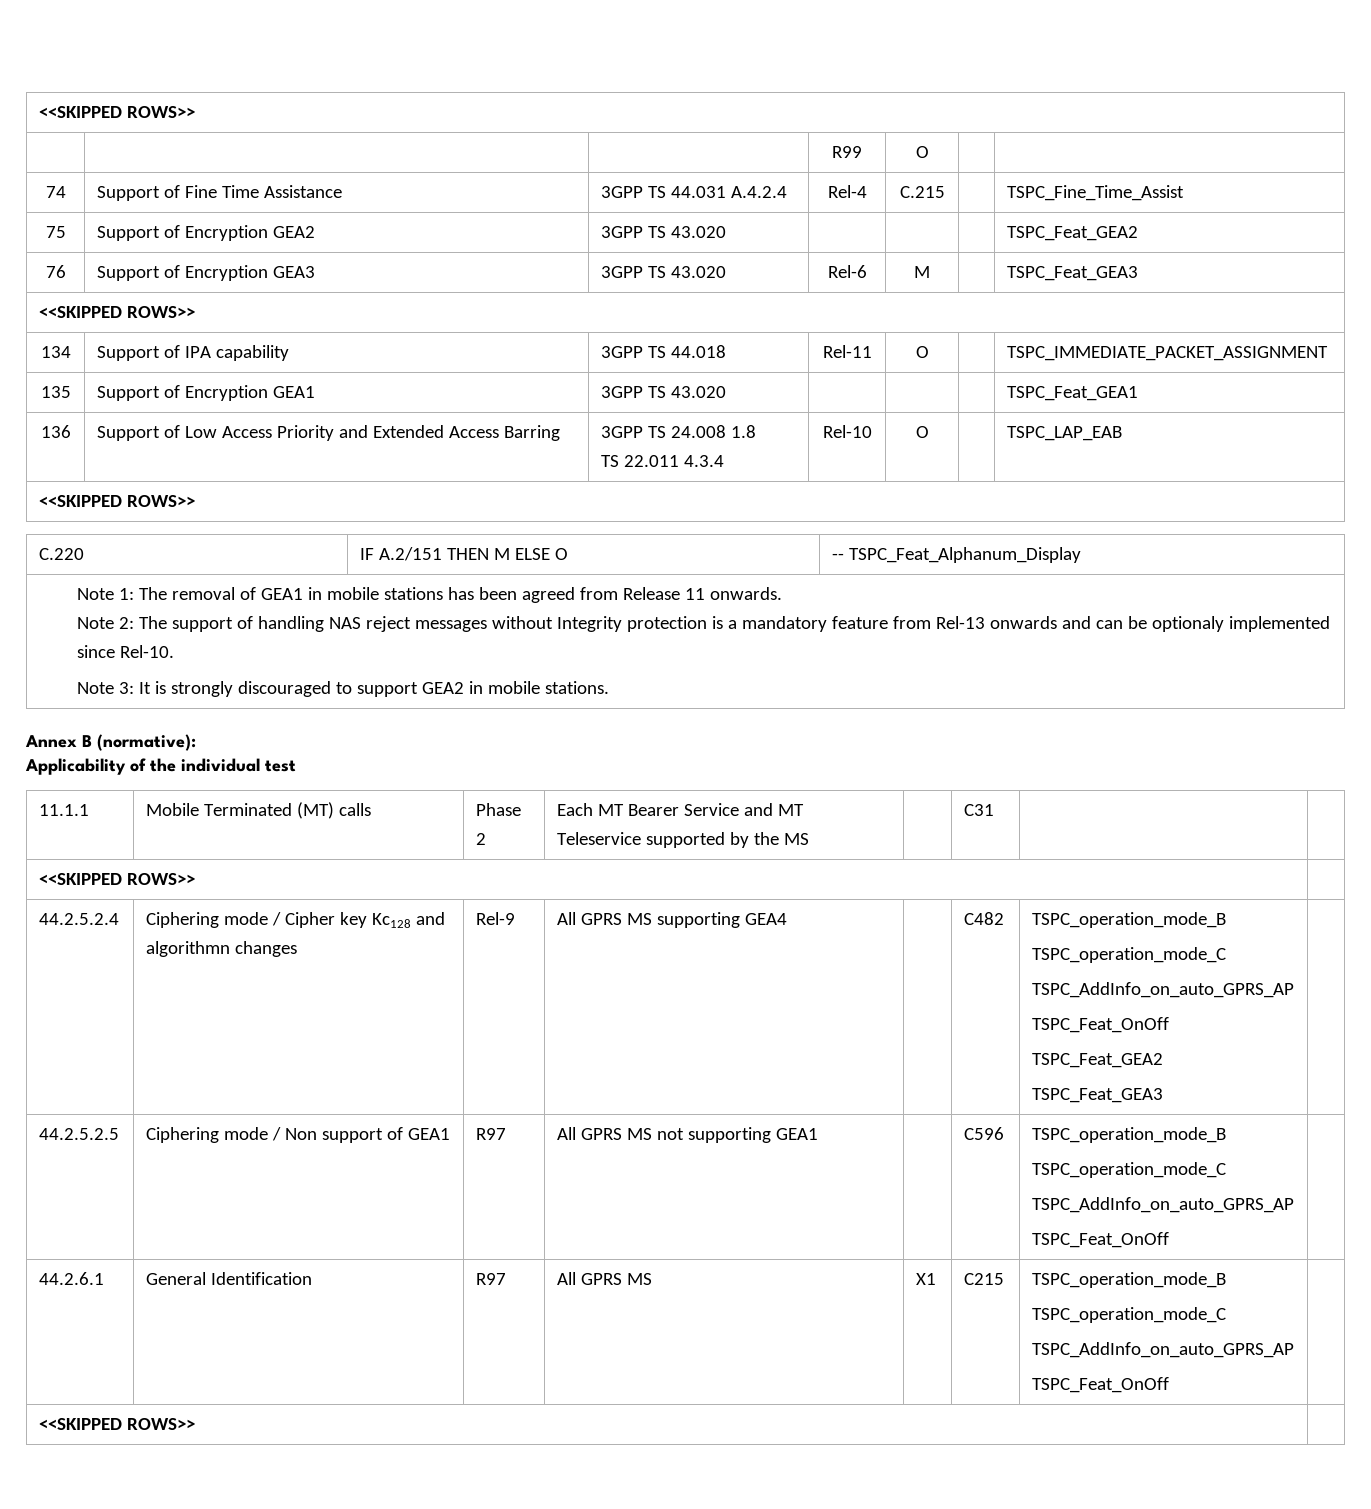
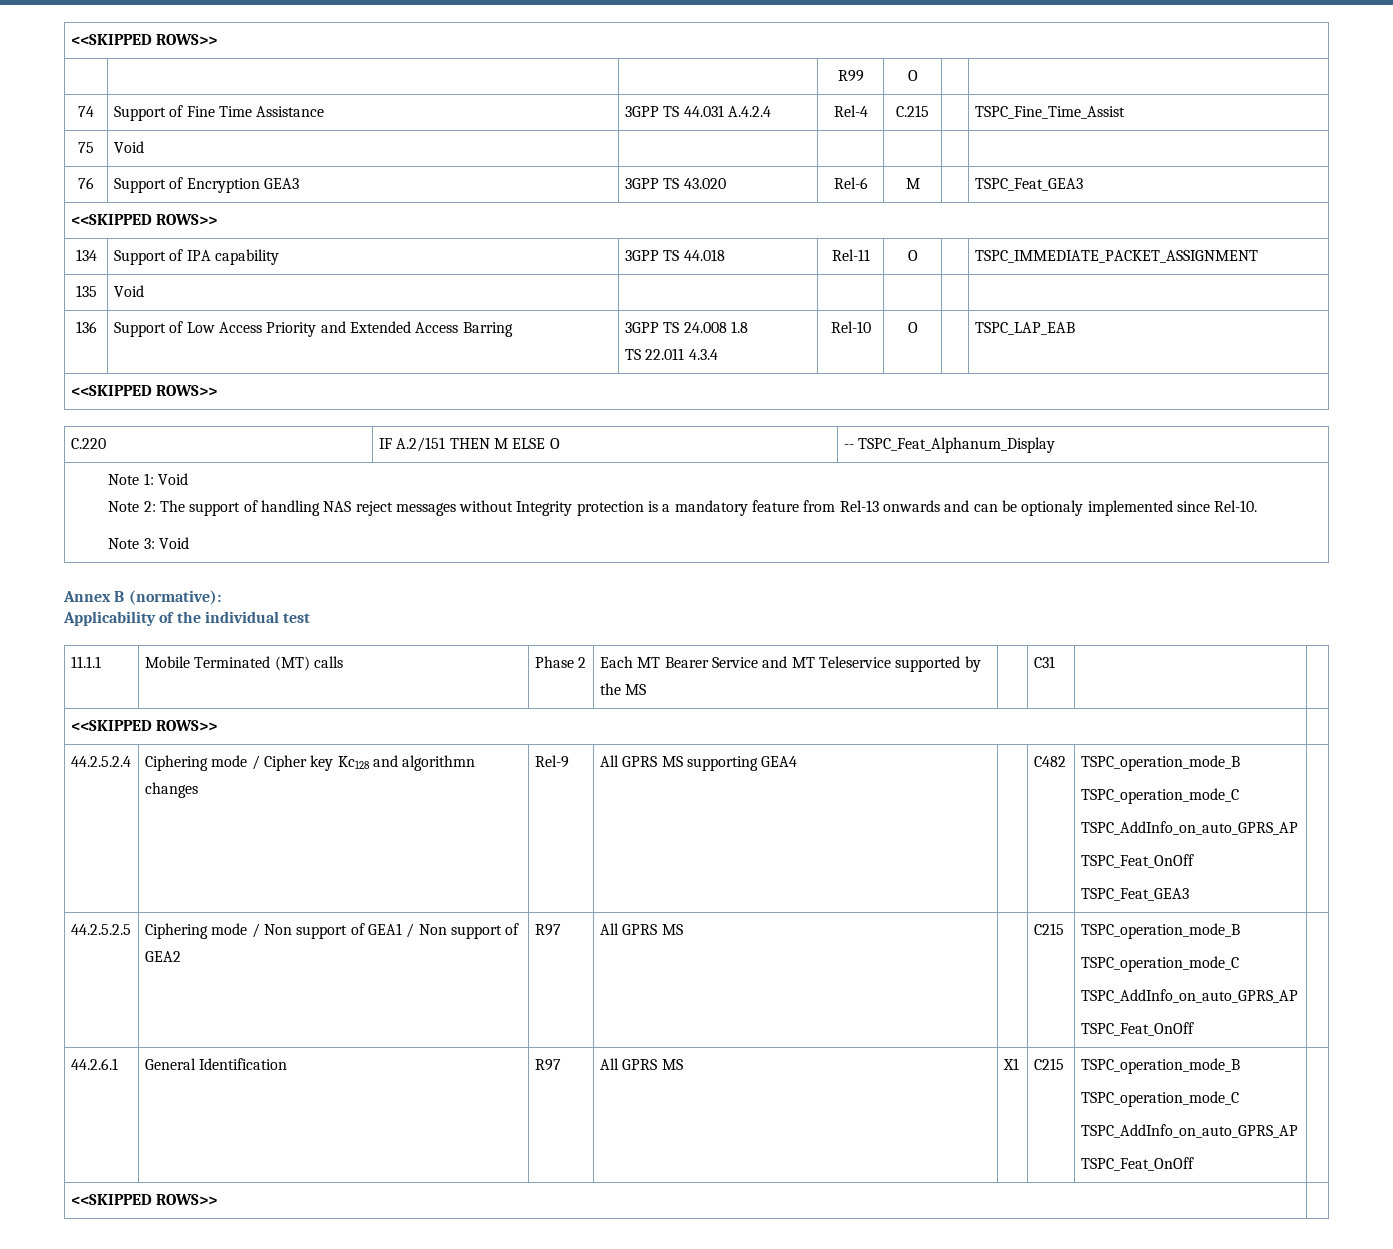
- 75 | Support of Encryption GEA2 | 3GPP TS 43.020 | | | | TSPC_Feat_GEA2
+ 75 | Void | | | | |
- 135 | Support of Encryption GEA1 | 3GPP TS 43.020 | | | | TSPC_Feat_GEA1
+ 135 | Void | | | | |
- Note 1: The removal of GEA1 in mobile stations has been agreed from Release 11 onwards.
+ Note 1: Void
- Note 3: It is strongly discouraged to support GEA2 in mobile stations.
+ Note 3: Void
  44.2.5.2.4 | Ciphering mode / Cipher key Kc128 and algorithmn changes | Rel-9 | All GPRS MS supporting GEA4 | | C482 | TSPC_operation_mode_B
  TSPC_operation_mode_C
  TSPC_AddInfo_on_auto_GPRS_AP
  TSPC_Feat_OnOff
- TSPC_Feat_GEA2
- 44.2.5.2.5 | Ciphering mode / Non support of GEA1 | R97 | All GPRS MS not supporting GEA1 | | C596 | TSPC_operation_mode_B
+ 44.2.5.2.5 | Ciphering mode / Non support of GEA1 / Non support of GEA2 | R97 | All GPRS MS | | C215 | TSPC_operation_mode_B

